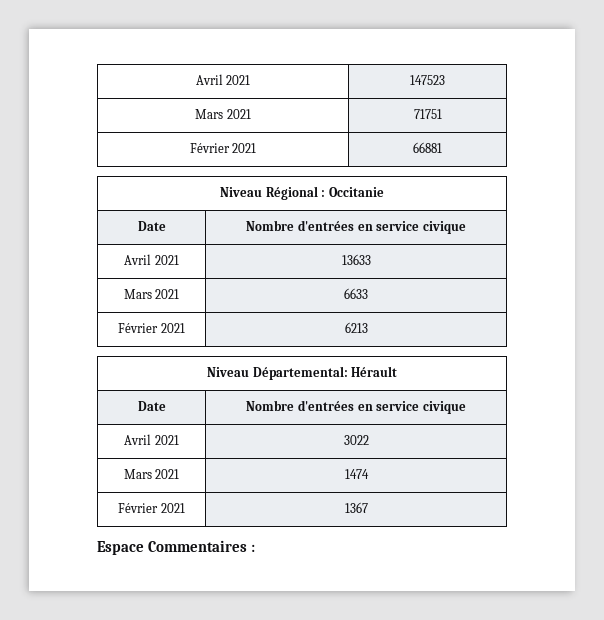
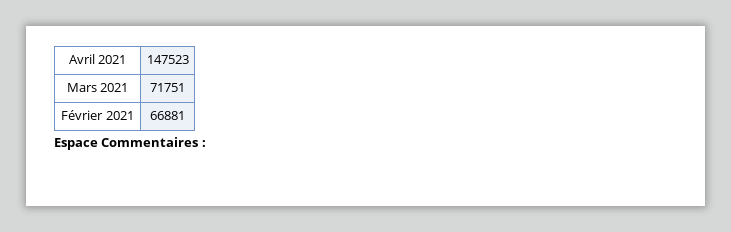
- Niveau Régional : Occitanie
- Date | Nombre d'entrées en service civique
- Avril 2021 | 13633
- Mars 2021 | 6633
- Février 2021 | 6213
- Niveau Départemental: Hérault
- Date | Nombre d'entrées en service civique
- Avril 2021 | 3022
- Mars 2021 | 1474
- Février 2021 | 1367

